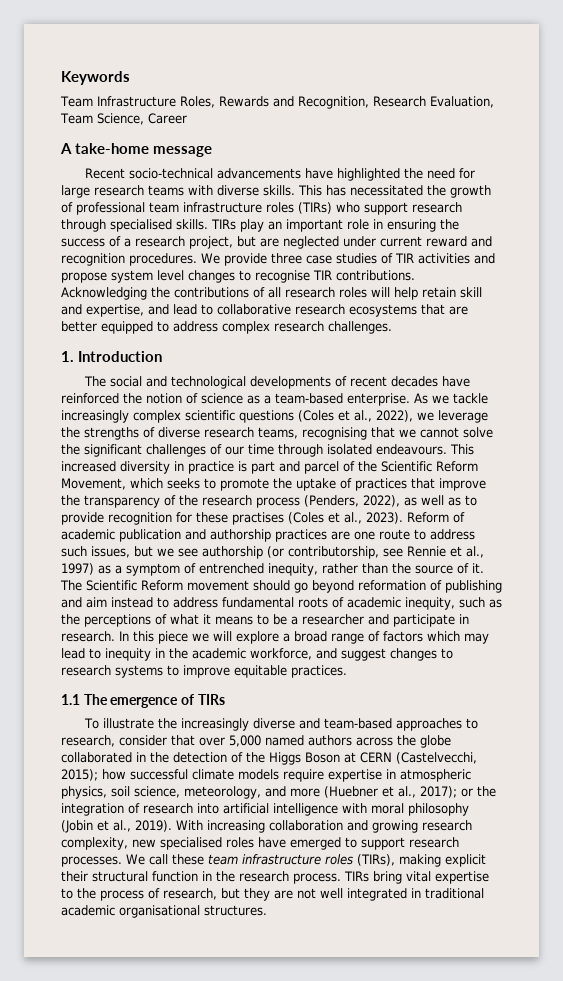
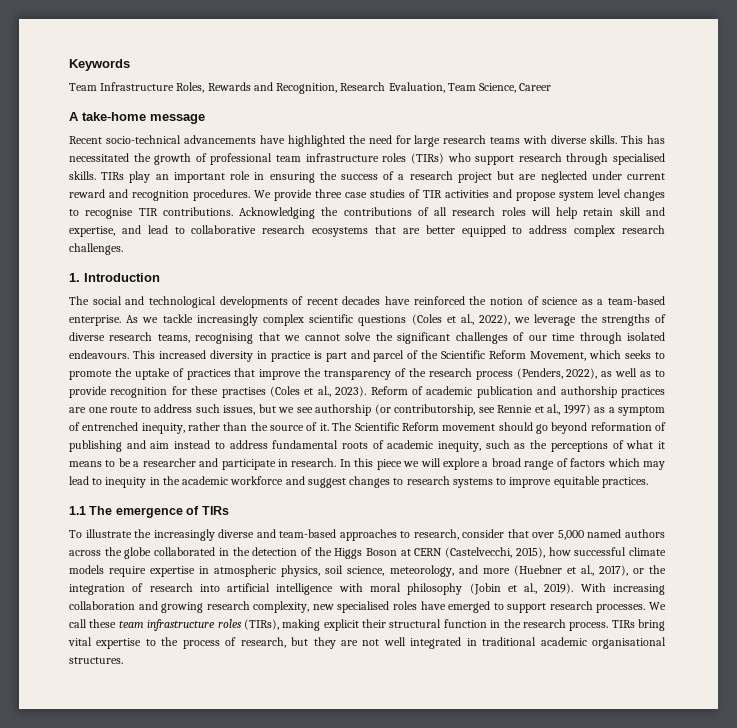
- TIRs play an important role in ensuring the success of a research project, but are neglected under current reward and recognition procedures.
+ TIRs play an important role in ensuring the success of a research project but are neglected under current reward and recognition procedures.
- In this piece we will explore a broad range of factors which may lead to inequity in the academic workforce, and suggest changes to research systems to improve equitable practices.
+ In this piece we will explore a broad range of factors which may lead to inequity in the academic workforce and suggest changes to research systems to improve equitable practices.
- To illustrate the increasingly diverse and team-based approaches to research, consider that over 5,000 named authors across the globe collaborated in the detection of the Higgs Boson at CERN (Castelvecchi, 2015); how successful climate models require expertise in atmospheric physics, soil science, meteorology, and more (Huebner et al., 2017); or the integration of research into artificial intelligence with moral philosophy (Jobin et al., 2019).
+ To illustrate the increasingly diverse and team-based approaches to research, consider that over 5,000 named authors across the globe collaborated in the detection of the Higgs Boson at CERN (Castelvecchi, 2015), how successful climate models require expertise in atmospheric physics, soil science, meteorology, and more (Huebner et al., 2017), or the integration of research into artificial intelligence with moral philosophy (Jobin et al., 2019).

